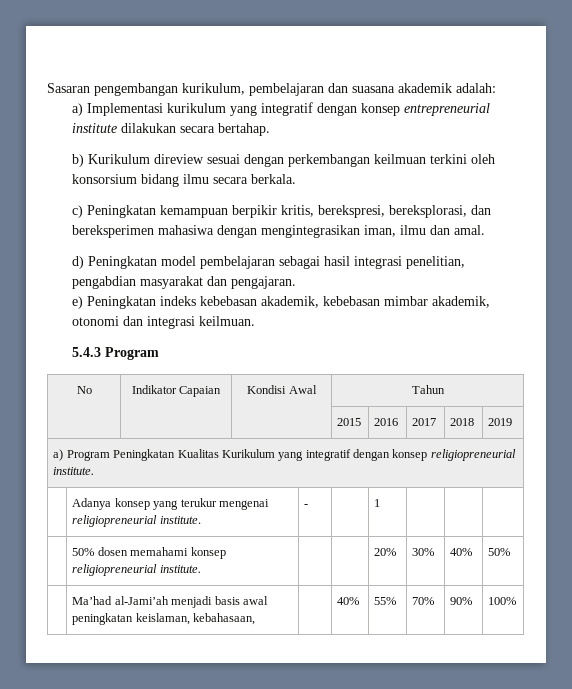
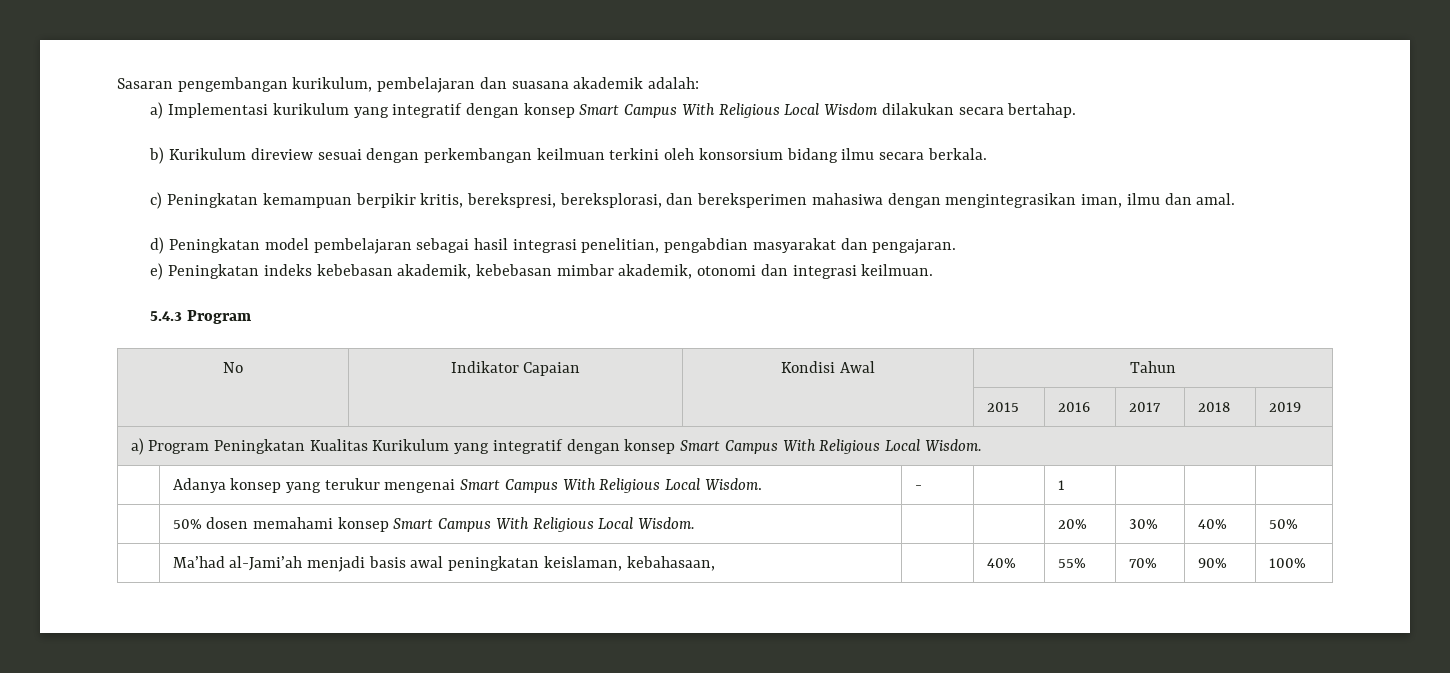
- a) Implementasi kurikulum yang integratif dengan konsep entrepreneurial institute dilakukan secara bertahap.
+ a) Implementasi kurikulum yang integratif dengan konsep Smart Campus With Religious Local Wisdom dilakukan secara bertahap.
- a) Program Peningkatan Kualitas Kurikulum yang integratif dengan konsep religiopreneurial institute.
+ a) Program Peningkatan Kualitas Kurikulum yang integratif dengan konsep Smart Campus With Religious Local Wisdom.
- | Adanya konsep yang terukur mengenai religiopreneurial institute. | - | | 1 | | |
+ | Adanya konsep yang terukur mengenai Smart Campus With Religious Local Wisdom. | - | | 1 | | |
- | 50% dosen memahami konsep religiopreneurial institute. | | | 20% | 30% | 40% | 50%
+ | 50% dosen memahami konsep Smart Campus With Religious Local Wisdom. | | | 20% | 30% | 40% | 50%

